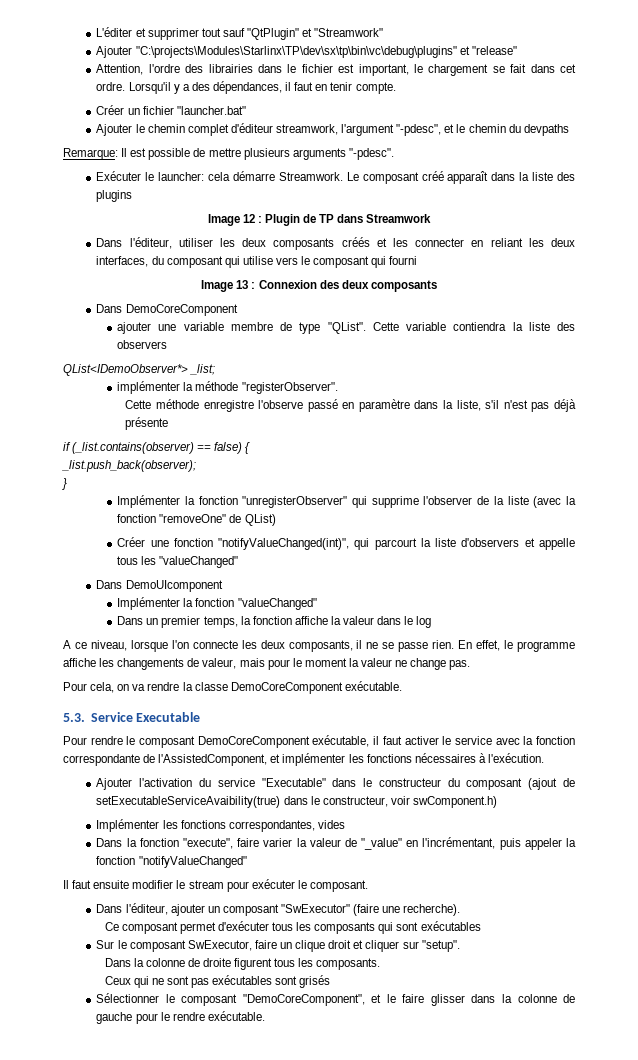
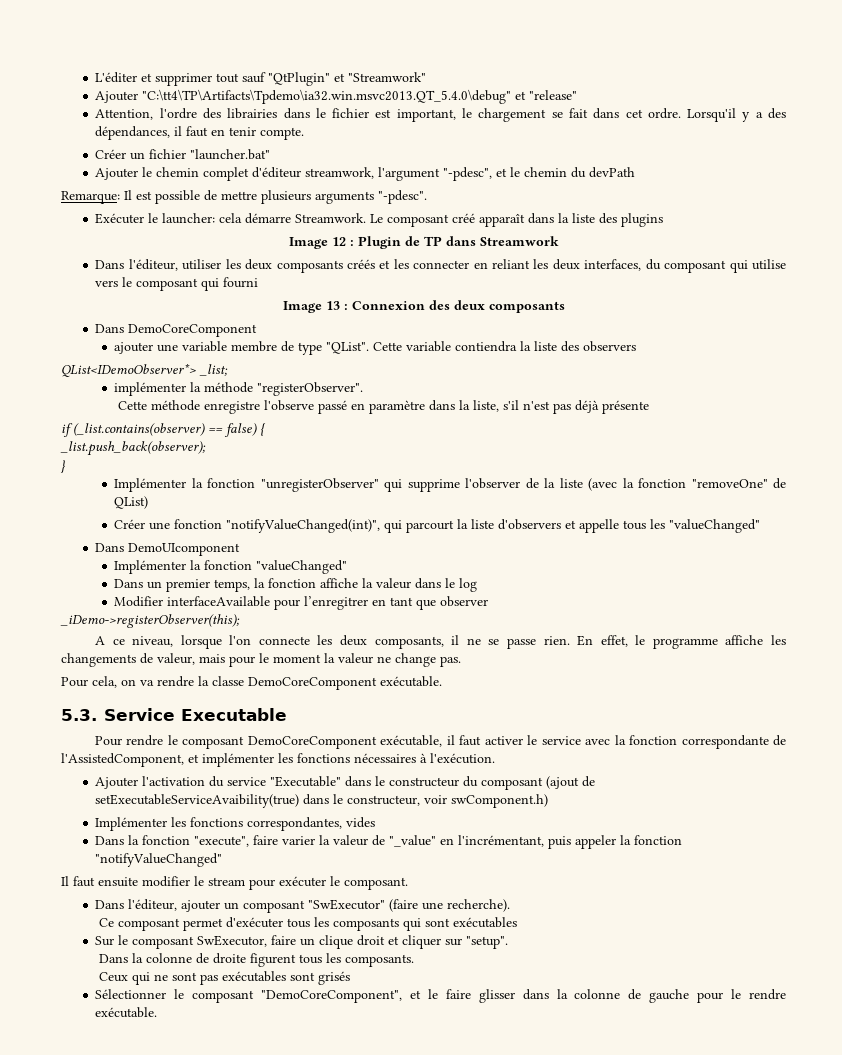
- Ajouter "C:\projects\Modules\Starlinx\TP\dev\sx\tp\bin\vc\debug\plugins" et "release"
+ Ajouter "C:\tt4\TP\Artifacts\Tpdemo\ia32.win.msvc2013.QT_5.4.0\debug" et "release"
- Ajouter le chemin complet d'éditeur streamwork, l'argument "-pdesc", et le chemin du devpaths
+ Ajouter le chemin complet d'éditeur streamwork, l'argument "-pdesc", et le chemin du devPath
+ Modifier interfaceAvailable pour l’enregitrer en tant que observer
+ _iDemo->registerObserver(this);

